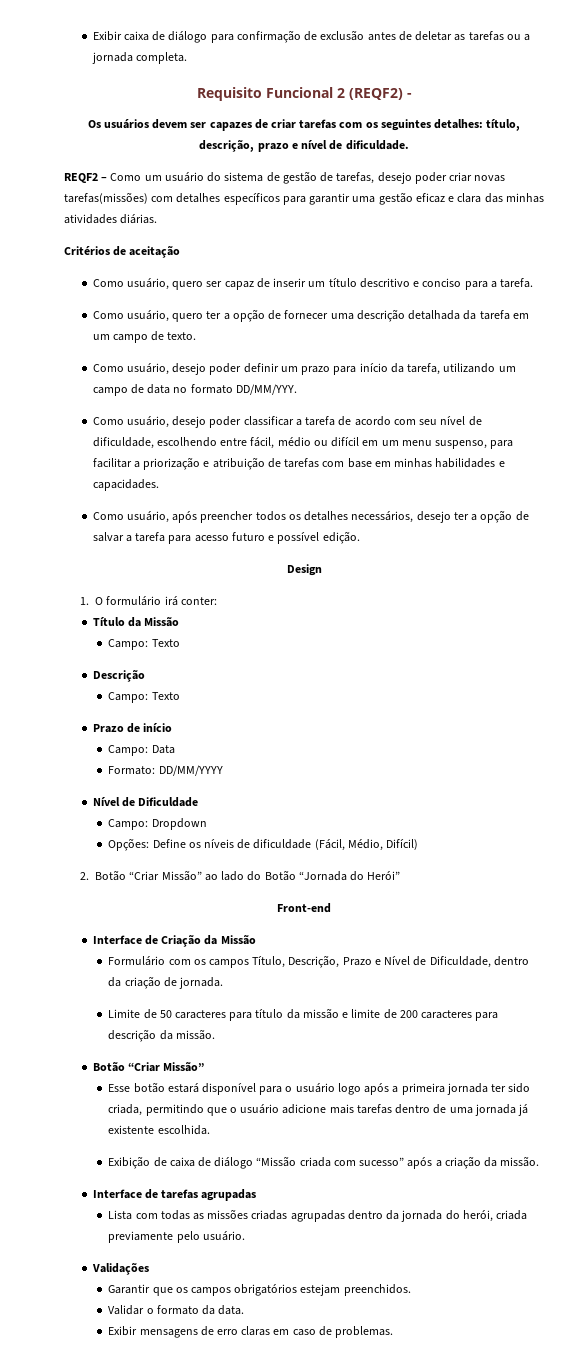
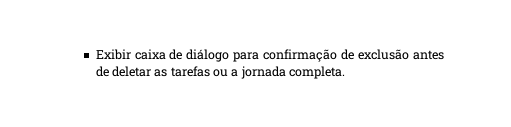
- Requisito Funcional 2 (REQF2) -
- Os usuários devem ser capazes de criar tarefas com os seguintes detalhes: título, descrição, prazo e nível de dificuldade.
- REQF2 – Como um usuário do sistema de gestão de tarefas, desejo poder criar novas tarefas(missões) com detalhes específicos para garantir uma gestão eficaz e clara das minhas atividades diárias.
- Critérios de aceitação
- Como usuário, quero ser capaz de inserir um título descritivo e conciso para a tarefa.
- Como usuário, quero ter a opção de fornecer uma descrição detalhada da tarefa em um campo de texto.
- Como usuário, desejo poder definir um prazo para início da tarefa, utilizando um campo de data no formato DD/MM/YYY.
- Como usuário, desejo poder classificar a tarefa de acordo com seu nível de dificuldade, escolhendo entre fácil, médio ou difícil em um menu suspenso, para facilitar a priorização e atribuição de tarefas com base em minhas habilidades e capacidades.
- Como usuário, após preencher todos os detalhes necessários, desejo ter a opção de salvar a tarefa para acesso futuro e possível edição.
- Design
- 1. O formulário irá conter:
- Título da Missão
- Campo: Texto
- Descrição
- Campo: Texto
- Prazo de início
- Campo: Data
- Formato: DD/MM/YYYY
- Nível de Dificuldade
- Campo: Dropdown
- Opções: Define os níveis de dificuldade (Fácil, Médio, Difícil)
- 2. Botão “Criar Missão” ao lado do Botão “Jornada do Herói”
- Front-end
- Interface de Criação da Missão
- Formulário com os campos Título, Descrição, Prazo e Nível de Dificuldade, dentro da criação de jornada.
- Limite de 50 caracteres para título da missão e limite de 200 caracteres para descrição da missão.
- Botão “Criar Missão”
- Esse botão estará disponível para o usuário logo após a primeira jornada ter sido criada, permitindo que o usuário adicione mais tarefas dentro de uma jornada já existente escolhida.
- Exibição de caixa de diálogo “Missão criada com sucesso” após a criação da missão.
- Interface de tarefas agrupadas
- Lista com todas as missões criadas agrupadas dentro da jornada do herói, criada previamente pelo usuário.
- Validações
- Garantir que os campos obrigatórios estejam preenchidos.
- Validar o formato da data.
- Exibir mensagens de erro claras em caso de problemas.

